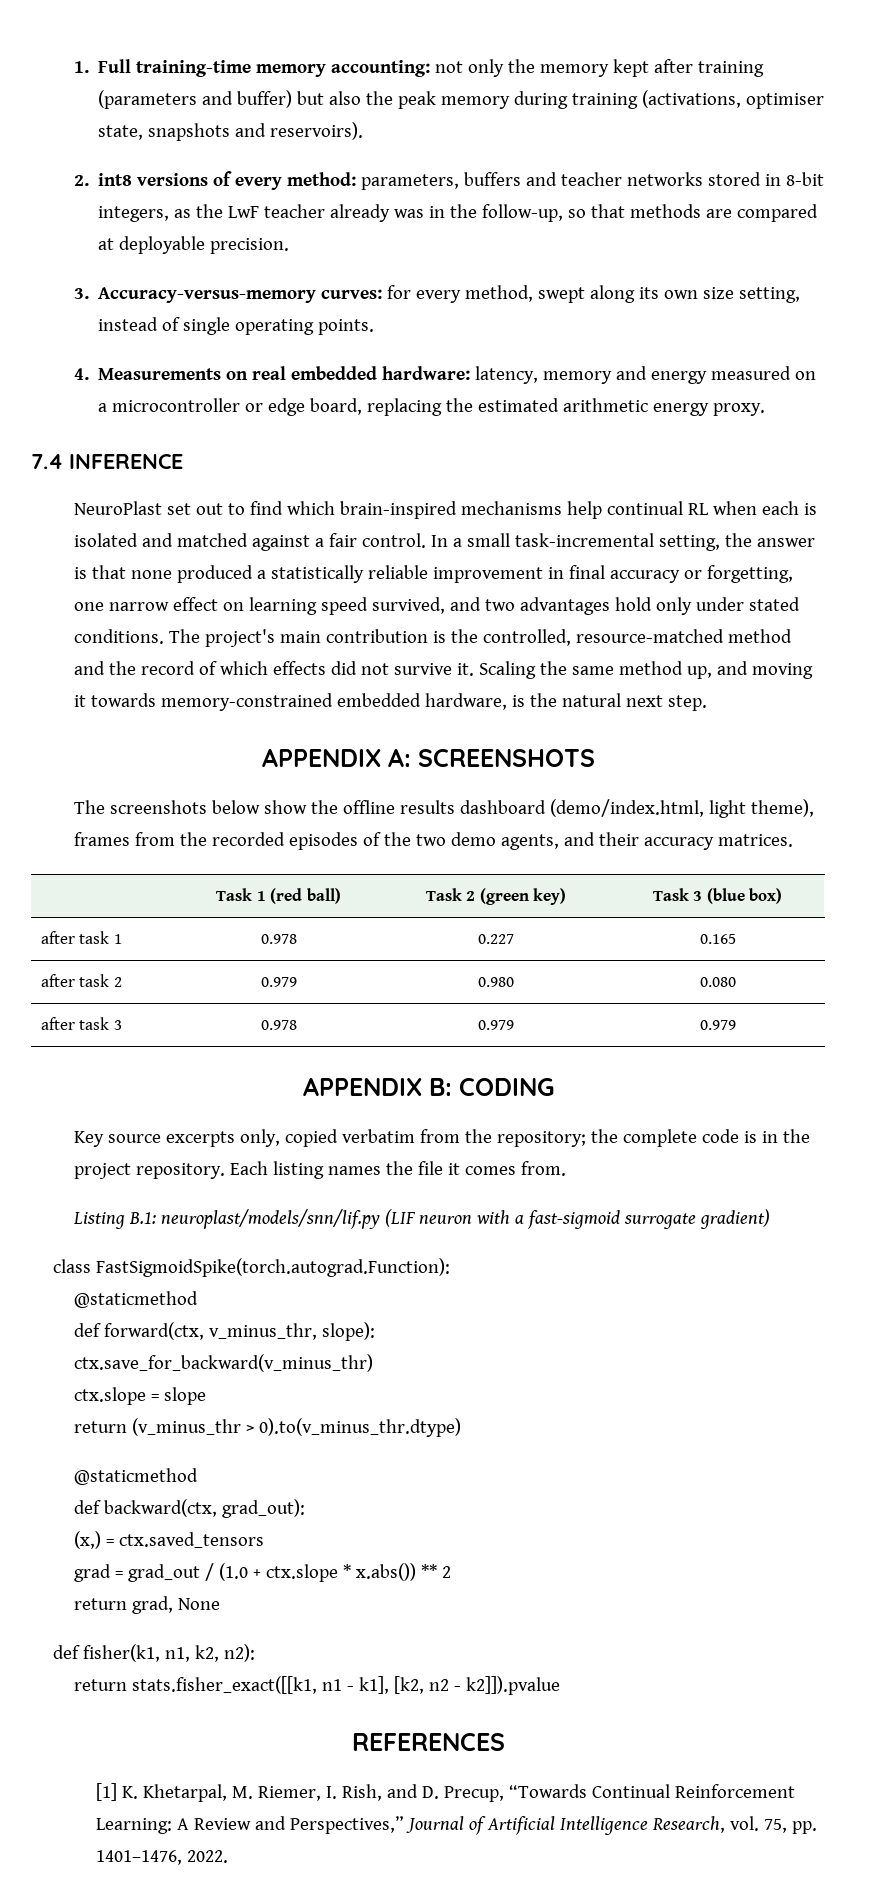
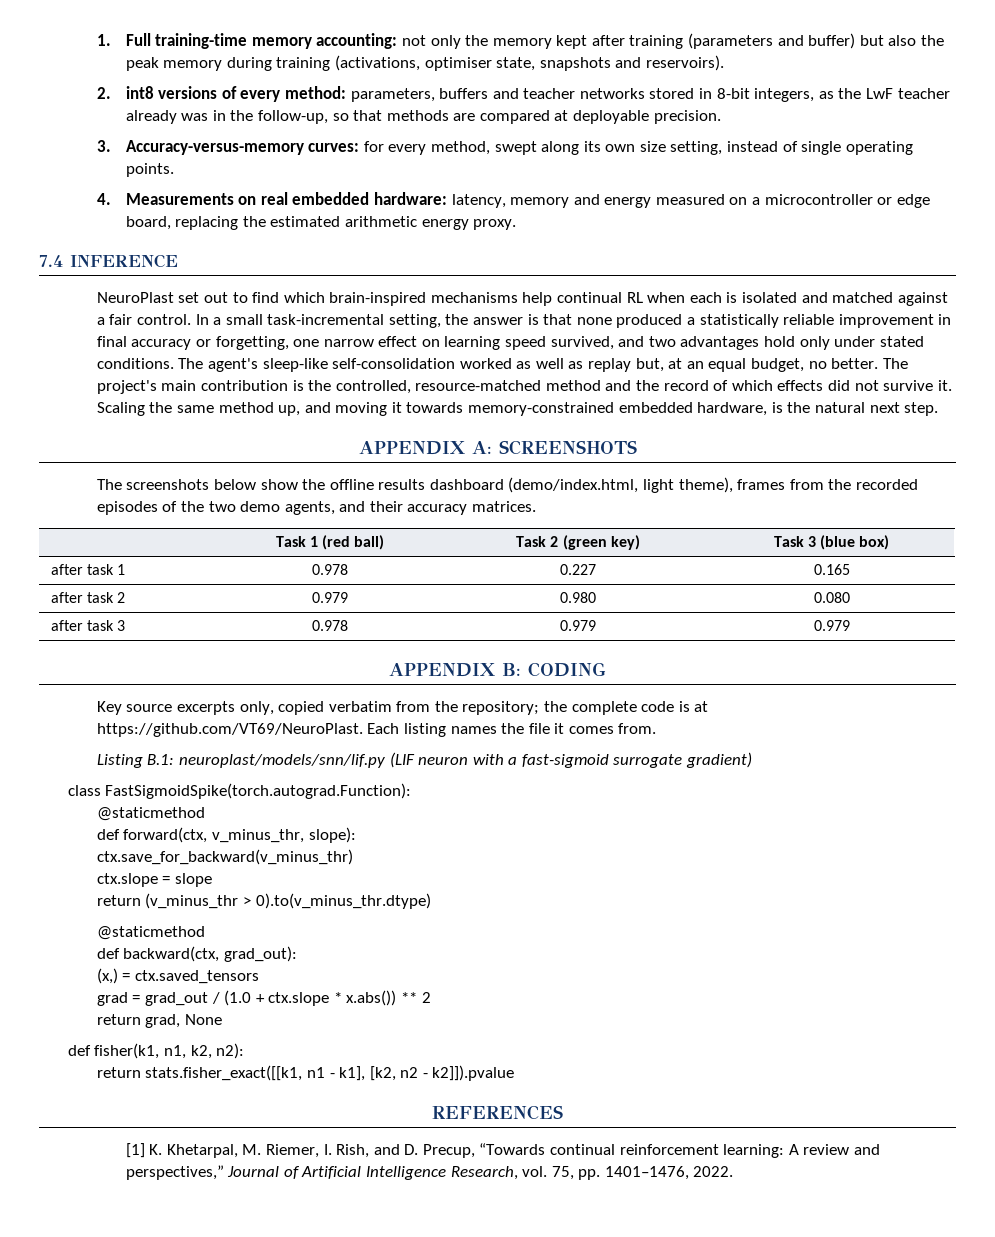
- The project's main contribution is the controlled, resource-matched method and the record of which effects did not survive it.
+ The agent's sleep-like self-consolidation worked as well as replay but, at an equal budget, no better. The project's main contribution is the controlled, resource-matched method and the record of which effects did not survive it.
- Key source excerpts only, copied verbatim from the repository; the complete code is in the project repository. Each listing names the file it comes from.
+ Key source excerpts only, copied verbatim from the repository; the complete code is at https://github.com/VT69/NeuroPlast. Each listing names the file it comes from.
- [1] K. Khetarpal, M. Riemer, I. Rish, and D. Precup, “Towards Continual Reinforcement Learning: A Review and Perspectives,” Journal of Artificial Intelligence Research, vol. 75, pp. 1401–1476, 2022.
+ [1] K. Khetarpal, M. Riemer, I. Rish, and D. Precup, “Towards continual reinforcement learning: A review and perspectives,” Journal of Artificial Intelligence Research, vol. 75, pp. 1401–1476, 2022.

